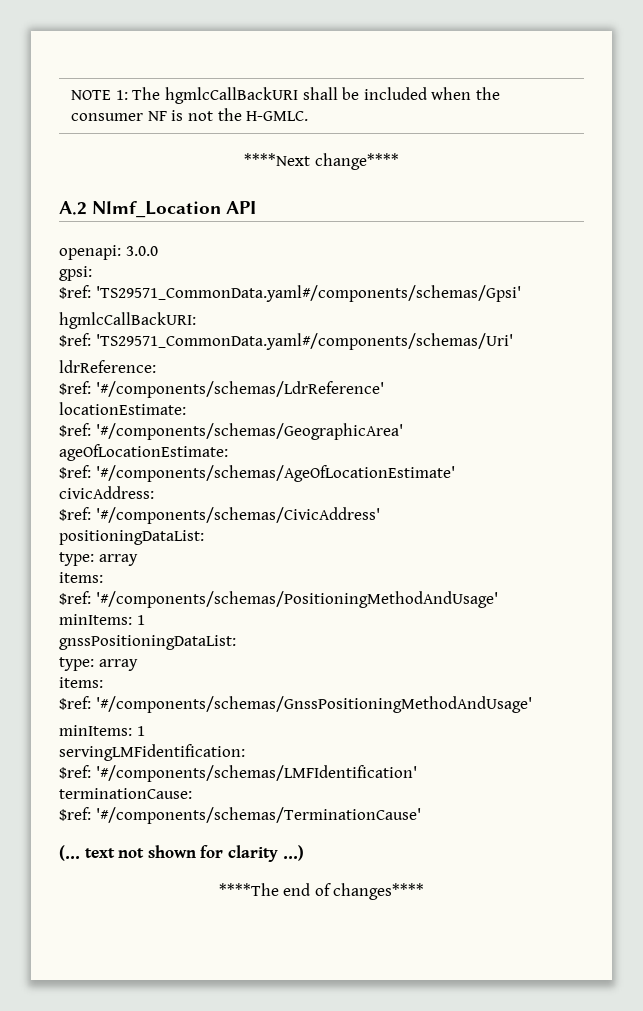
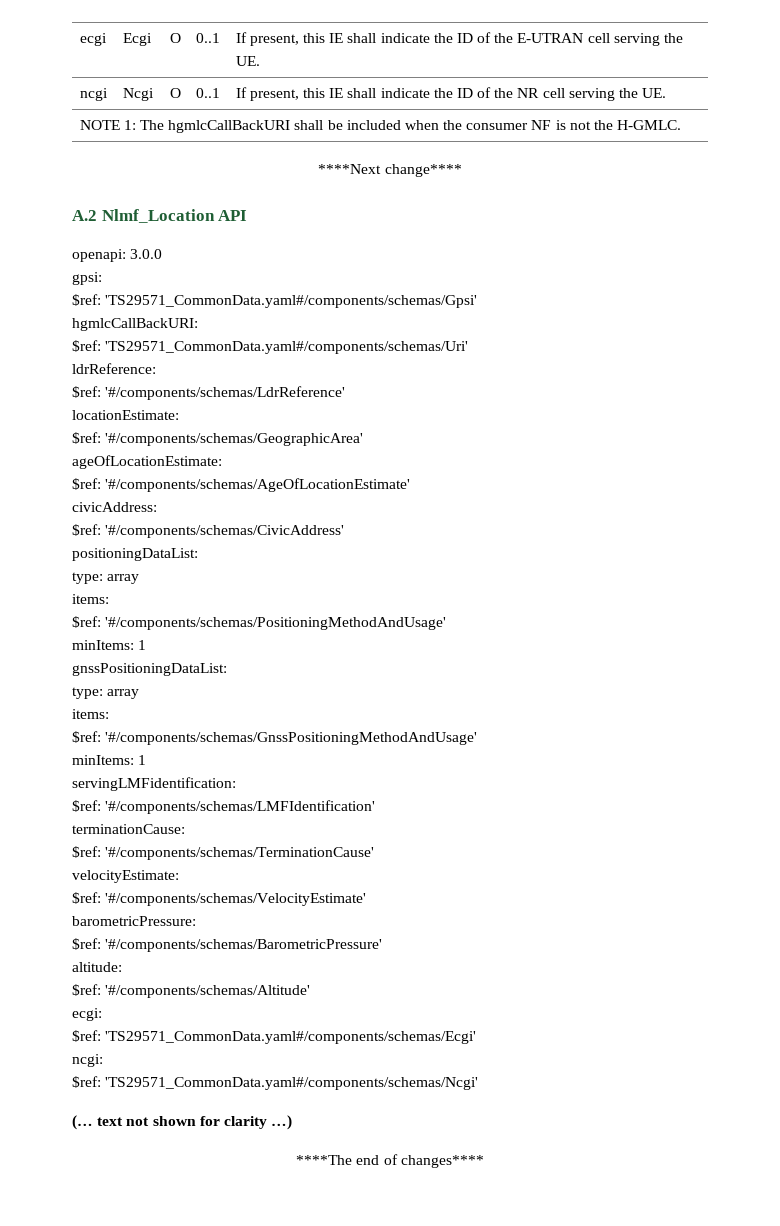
+ ecgi | Ecgi | O | 0..1 | If present, this IE shall indicate the ID of the E-UTRAN cell serving the UE.
+ ncgi | Ncgi | O | 0..1 | If present, this IE shall indicate the ID of the NR cell serving the UE.
+ velocityEstimate:
+ $ref: '#/components/schemas/VelocityEstimate'
+ barometricPressure:
+ $ref: '#/components/schemas/BarometricPressure'
+ altitude:
+ $ref: '#/components/schemas/Altitude'
+ ecgi:
+ $ref: 'TS29571_CommonData.yaml#/components/schemas/Ecgi'
+ ncgi:
+ $ref: 'TS29571_CommonData.yaml#/components/schemas/Ncgi'

